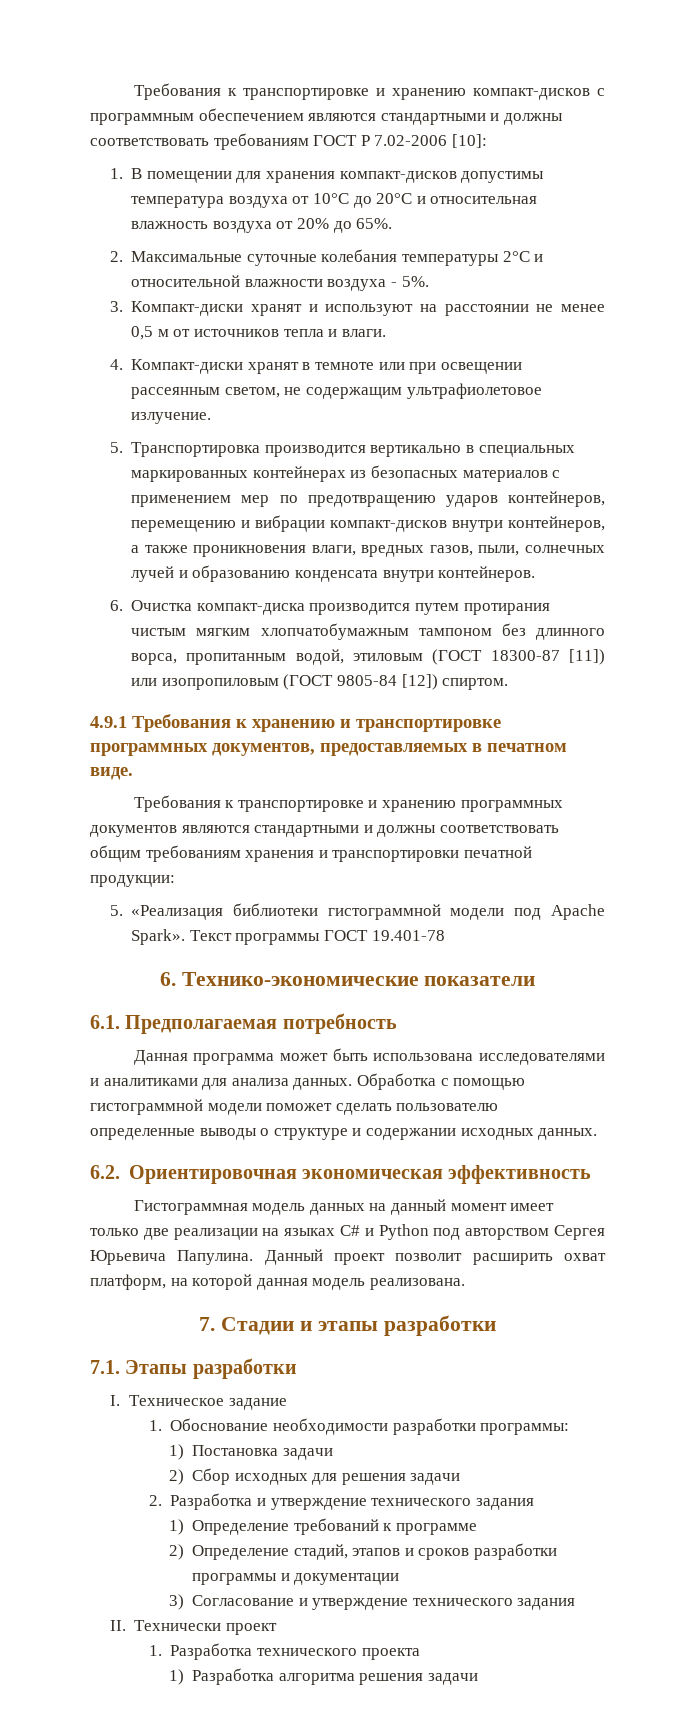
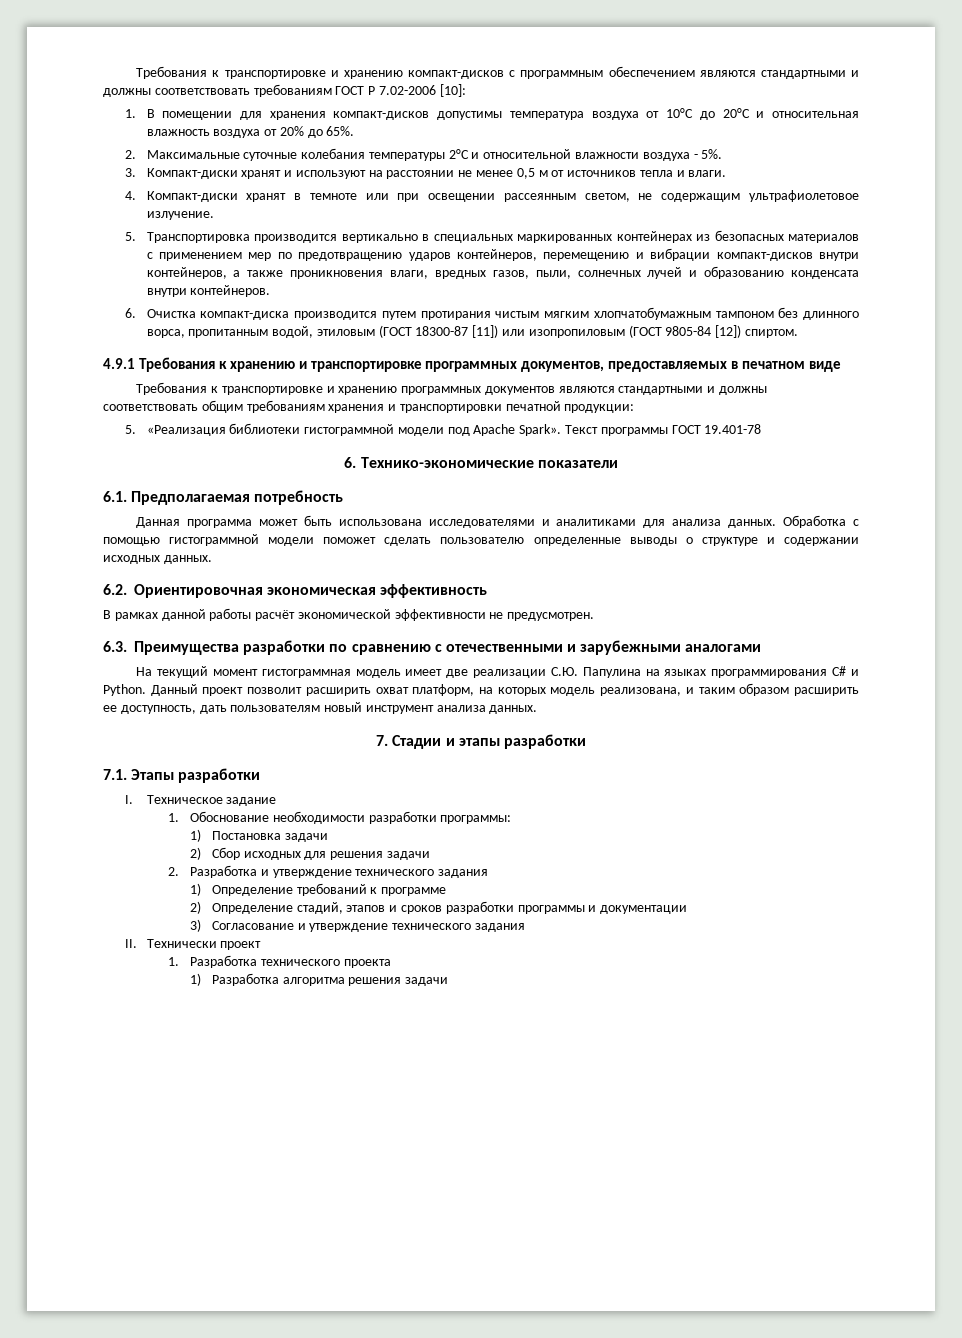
- 4.9.1 Требования к хранению и транспортировке программных документов, предоставляемых в печатном виде.
+ 4.9.1 Требования к хранению и транспортировке программных документов, предоставляемых в печатном виде
- Гистограммная модель данных на данный момент имеет только две реализации на языках C# и Python под авторством Сергея Юрьевича Папулина.
+ В рамках данной работы расчёт экономической эффективности не предусмотрен.
+ 6.3. Преимущества разработки по сравнению с отечественными и зарубежными аналогами
+ На текущий момент гистограммная модель имеет две реализации С.Ю. Папулина на языках программирования C# и Python.
- Данный проект позволит расширить охват платформ, на которой данная модель реализована.
+ Данный проект позволит расширить охват платформ, на которых модель реализована, и таким образом расширить ее доступность, дать пользователям новый инструмент анализа данных.

